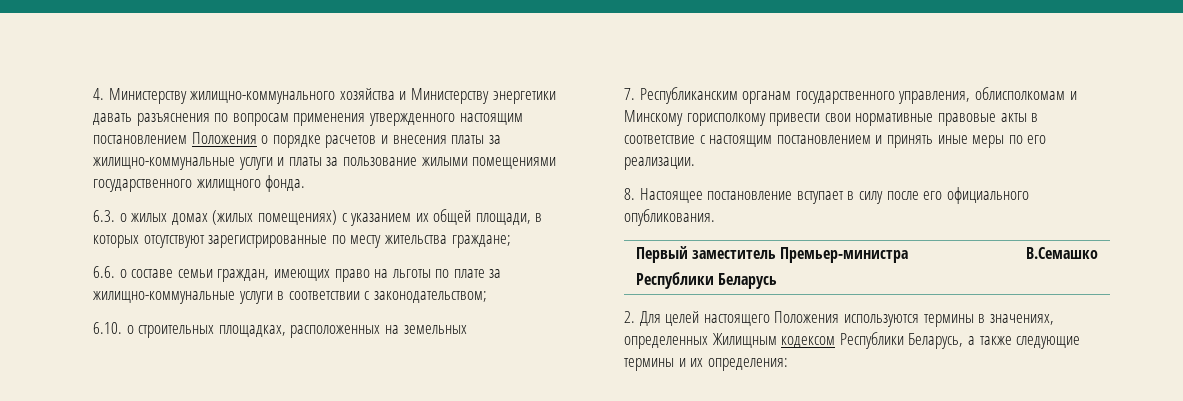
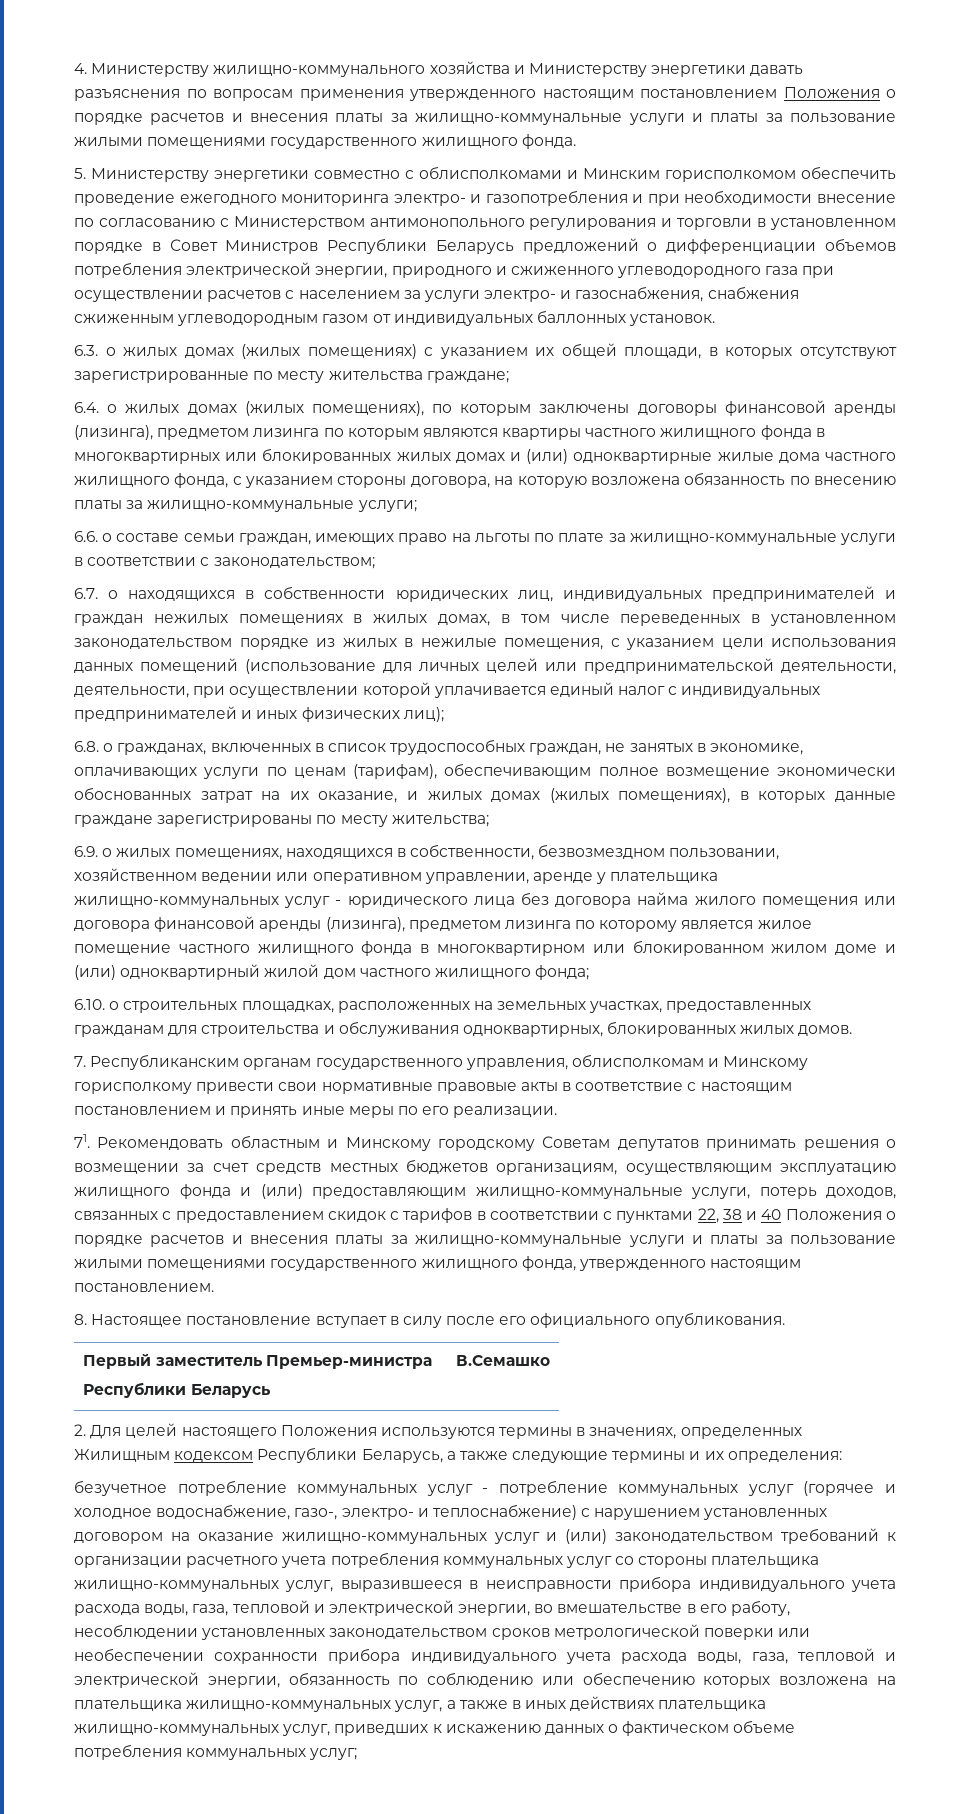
+ 5. Министерству энергетики совместно с облисполкомами и Минским горисполкомом обеспечить проведение ежегодного мониторинга электро- и газопотребления и при необходимости внесение по согласованию с Министерством антимонопольного регулирования и торговли в установленном порядке в Совет Министров Республики Беларусь предложений о дифференциации объемов потребления электрической энергии, природного и сжиженного углеводородного газа при осуществлении расчетов с населением за услуги электро- и газоснабжения, снабжения сжиженным углеводородным газом от индивидуальных баллонных установок.
+ 6.4. о жилых домах (жилых помещениях), по которым заключены договоры финансовой аренды (лизинга), предметом лизинга по которым являются квартиры частного жилищного фонда в многоквартирных или блокированных жилых домах и (или) одноквартирные жилые дома частного жилищного фонда, с указанием стороны договора, на которую возложена обязанность по внесению платы за жилищно-коммунальные услуги;
+ 6.7. о находящихся в собственности юридических лиц, индивидуальных предпринимателей и граждан нежилых помещениях в жилых домах, в том числе переведенных в установленном законодательством порядке из жилых в нежилые помещения, с указанием цели использования данных помещений (использование для личных целей или предпринимательской деятельности, деятельности, при осуществлении которой уплачивается единый налог с индивидуальных предпринимателей и иных физических лиц);
+ 6.8. о гражданах, включенных в список трудоспособных граждан, не занятых в экономике, оплачивающих услуги по ценам (тарифам), обеспечивающим полное возмещение экономически обоснованных затрат на их оказание, и жилых домах (жилых помещениях), в которых данные граждане зарегистрированы по месту жительства;
+ 6.9. о жилых помещениях, находящихся в собственности, безвозмездном пользовании, хозяйственном ведении или оперативном управлении, аренде у плательщика жилищно-коммунальных услуг - юридического лица без договора найма жилого помещения или договора финансовой аренды (лизинга), предметом лизинга по которому является жилое помещение частного жилищного фонда в многоквартирном или блокированном жилом доме и (или) одноквартирный жилой дом частного жилищного фонда;
- 6.10. о строительных площадках, расположенных на земельных
+ 6.10. о строительных площадках, расположенных на земельных участках, предоставленных гражданам для строительства и обслуживания одноквартирных, блокированных жилых домов.
+ 71. Рекомендовать областным и Минскому городскому Советам депутатов принимать решения о возмещении за счет средств местных бюджетов организациям, осуществляющим эксплуатацию жилищного фонда и (или) предоставляющим жилищно-коммунальные услуги, потерь доходов, связанных с предоставлением скидок с тарифов в соответствии с пунктами 22, 38 и 40 Положения о порядке расчетов и внесения платы за жилищно-коммунальные услуги и платы за пользование жилыми помещениями государственного жилищного фонда, утвержденного настоящим постановлением.
+ безучетное потребление коммунальных услуг - потребление коммунальных услуг (горячее и холодное водоснабжение, газо-, электро- и теплоснабжение) с нарушением установленных договором на оказание жилищно-коммунальных услуг и (или) законодательством требований к организации расчетного учета потребления коммунальных услуг со стороны плательщика жилищно-коммунальных услуг, выразившееся в неисправности прибора индивидуального учета расхода воды, газа, тепловой и электрической энергии, во вмешательстве в его работу, несоблюдении установленных законодательством сроков метрологической поверки или необеспечении сохранности прибора индивидуального учета расхода воды, газа, тепловой и электрической энергии, обязанность по соблюдению или обеспечению которых возложена на плательщика жилищно-коммунальных услуг, а также в иных действиях плательщика жилищно-коммунальных услуг, приведших к искажению данных о фактическом объеме потребления коммунальных услуг;

